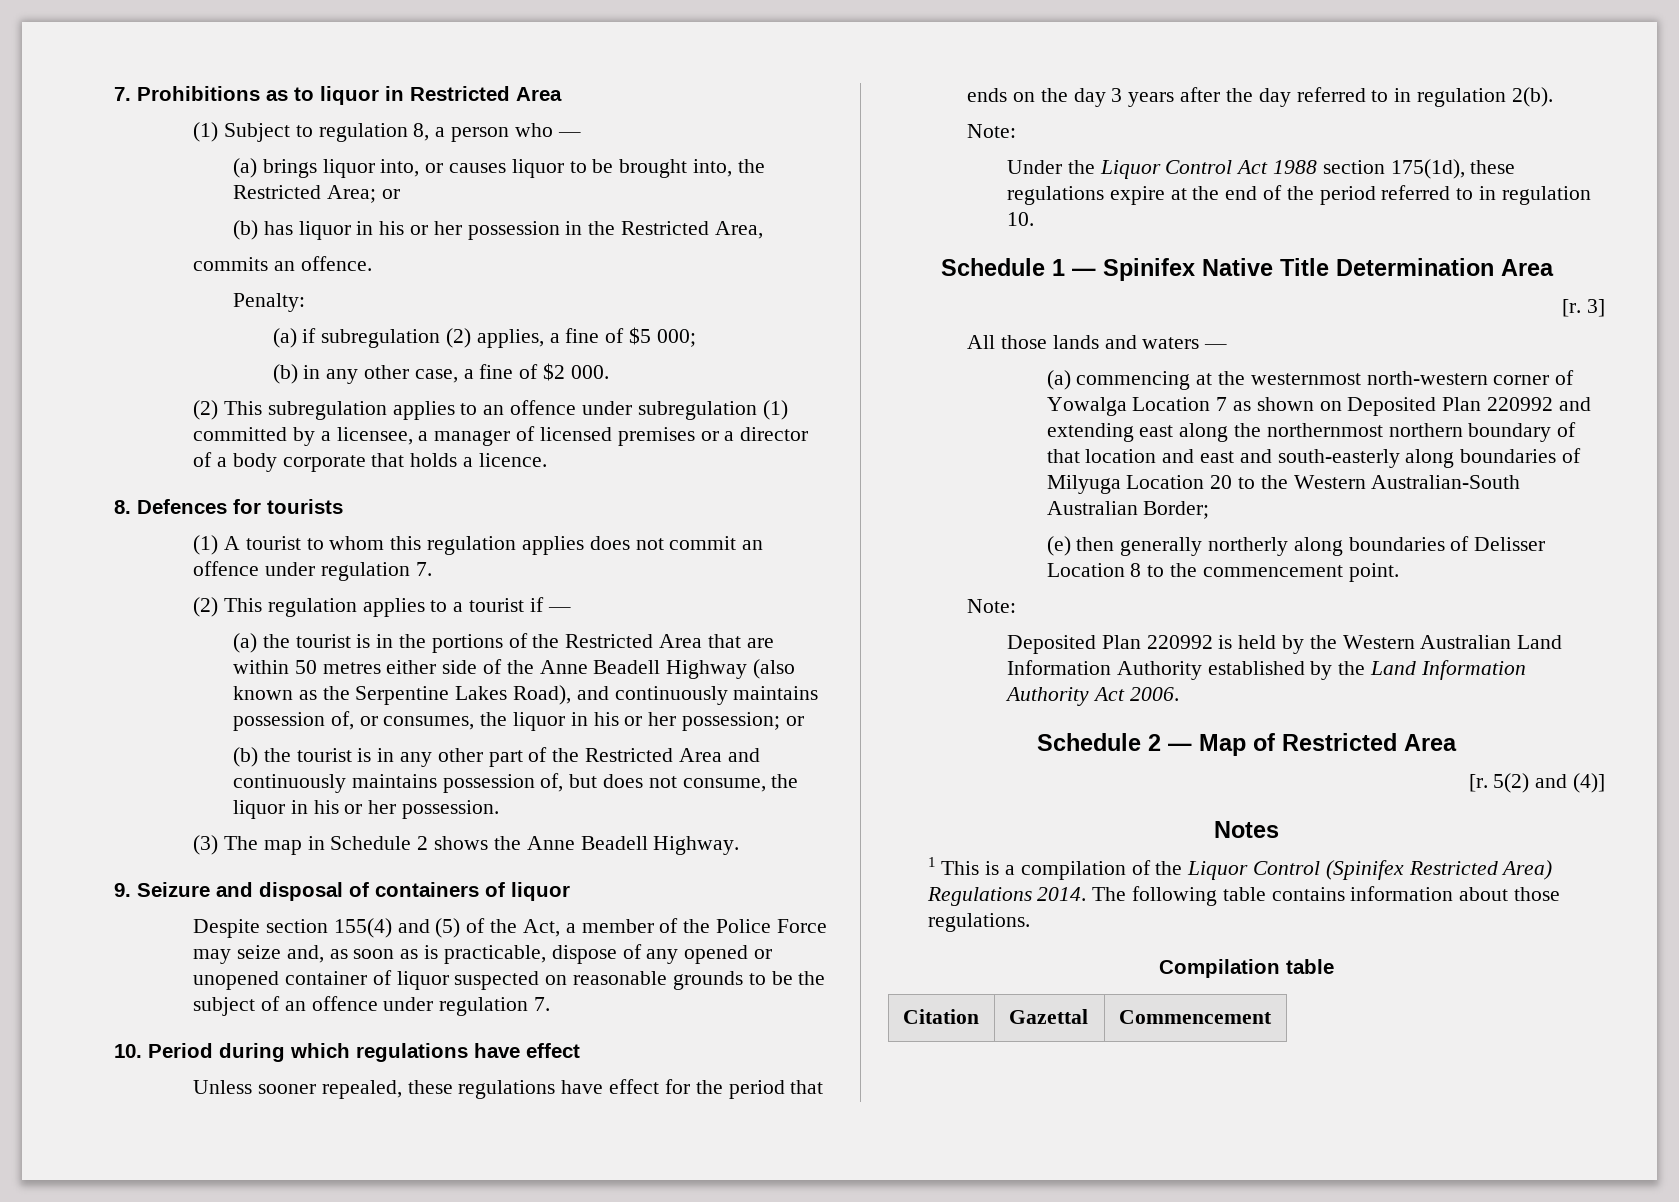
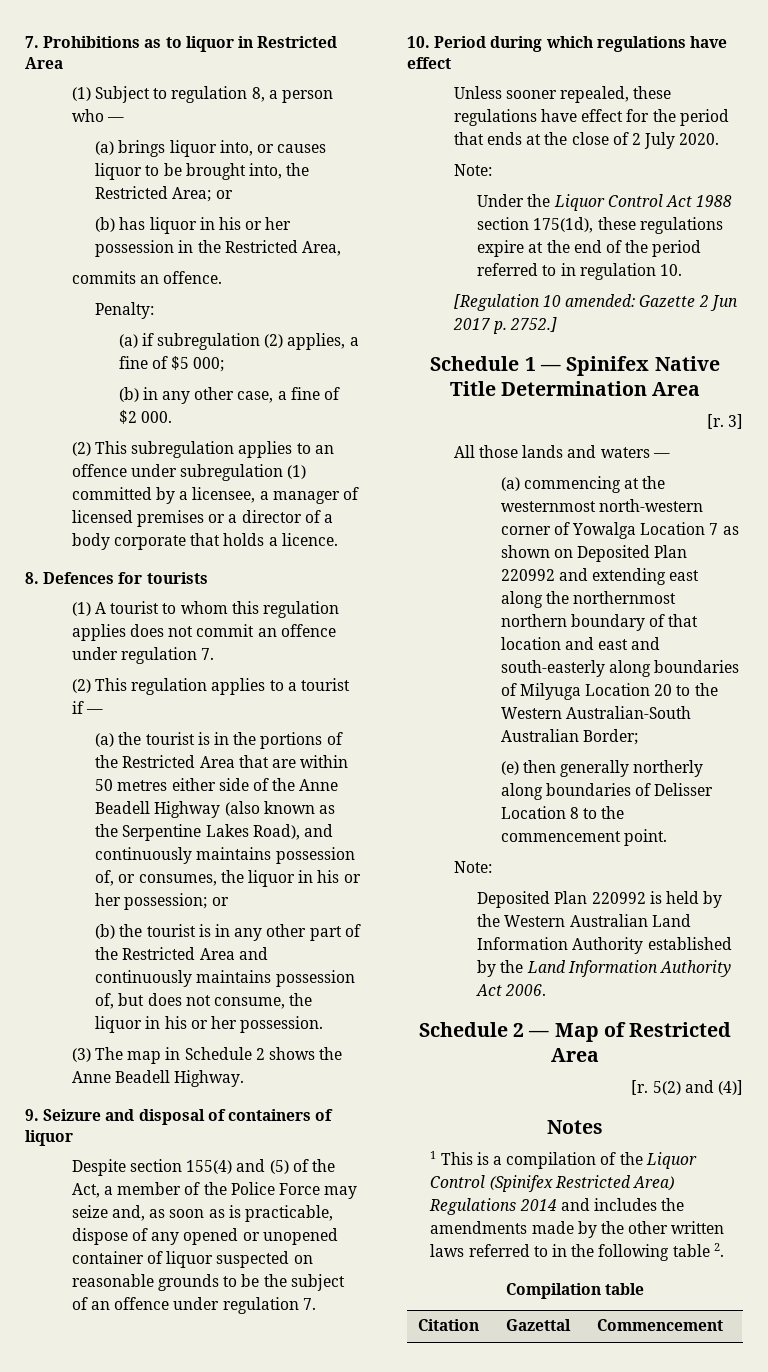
- Unless sooner repealed, these regulations have effect for the period that ends on the day 3 years after the day referred to in regulation 2(b).
+ Unless sooner repealed, these regulations have effect for the period that ends at the close of 2 July 2020.
+ [Regulation 10 amended: Gazette 2 Jun 2017 p. 2752.]
- 1 This is a compilation of the Liquor Control (Spinifex Restricted Area) Regulations 2014. The following table contains information about those regulations.
+ 1 This is a compilation of the Liquor Control (Spinifex Restricted Area) Regulations 2014 and includes the amendments made by the other written laws referred to in the following table 2.

